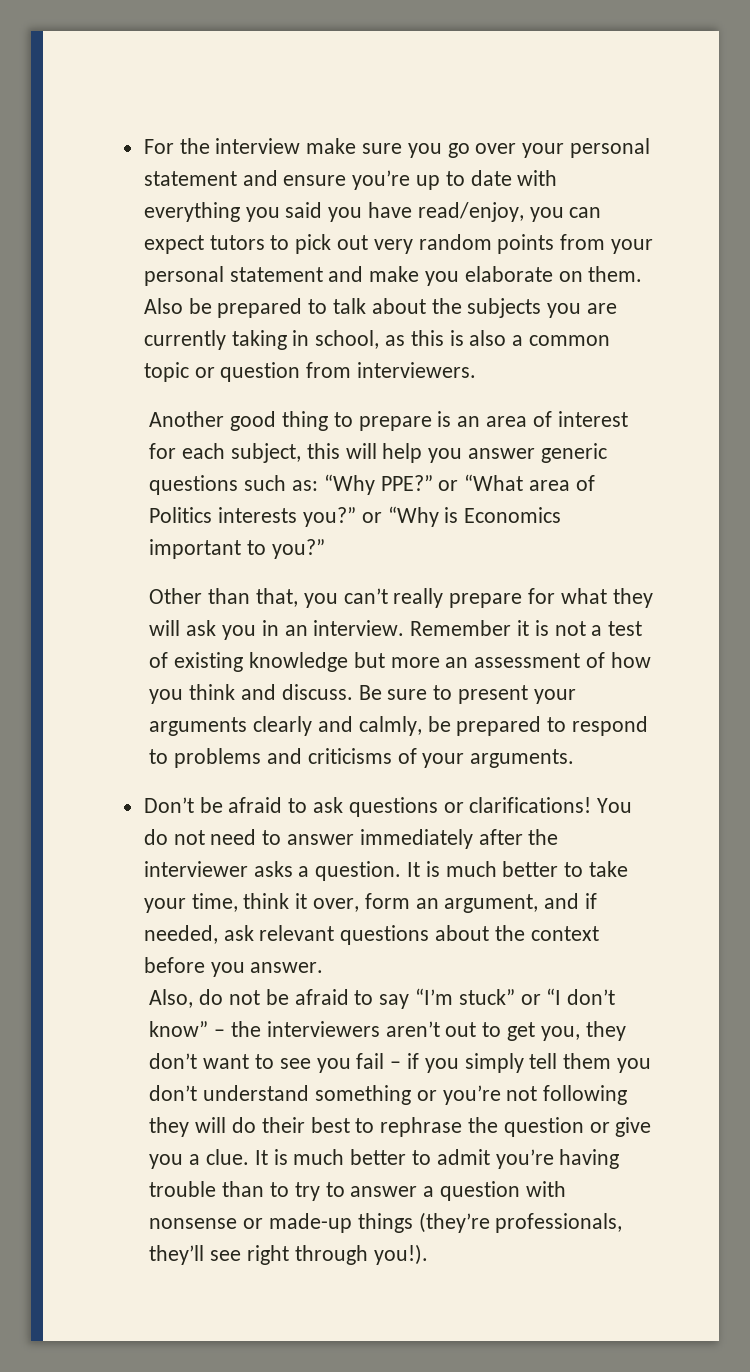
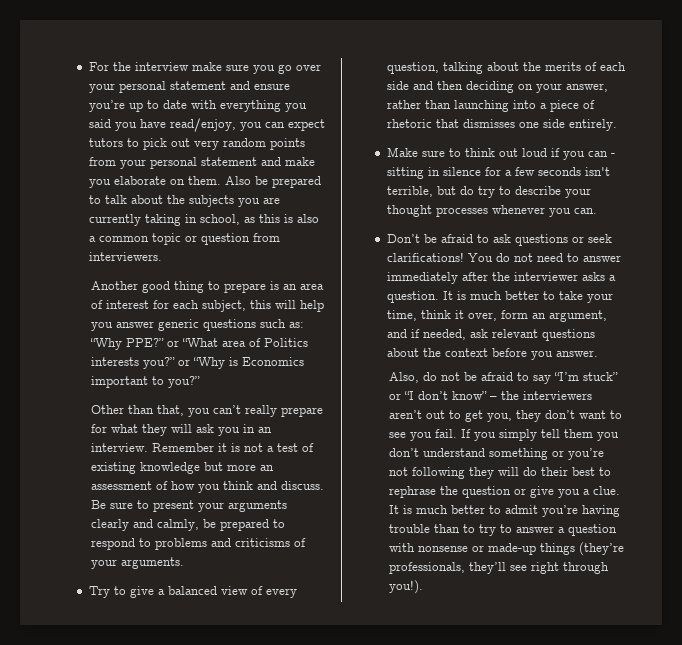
+ Try to give a balanced view of every question, talking about the merits of each side and then deciding on your answer, rather than launching into a piece of rhetoric that dismisses one side entirely.
+ Make sure to think out loud if you can - sitting in silence for a few seconds isn't terrible, but do try to describe your thought processes whenever you can.
- Don’t be afraid to ask questions or clarifications!
+ Don’t be afraid to ask questions or seek clarifications!
- Also, do not be afraid to say “I’m stuck” or “I don’t know” – the interviewers aren’t out to get you, they don’t want to see you fail – if you simply tell them you don’t understand something or you’re not following they will do their best to rephrase the question or give you a clue.
+ Also, do not be afraid to say “I’m stuck” or “I don’t know” – the interviewers aren’t out to get you, they don’t want to see you fail. If you simply tell them you don’t understand something or you’re not following they will do their best to rephrase the question or give you a clue.

